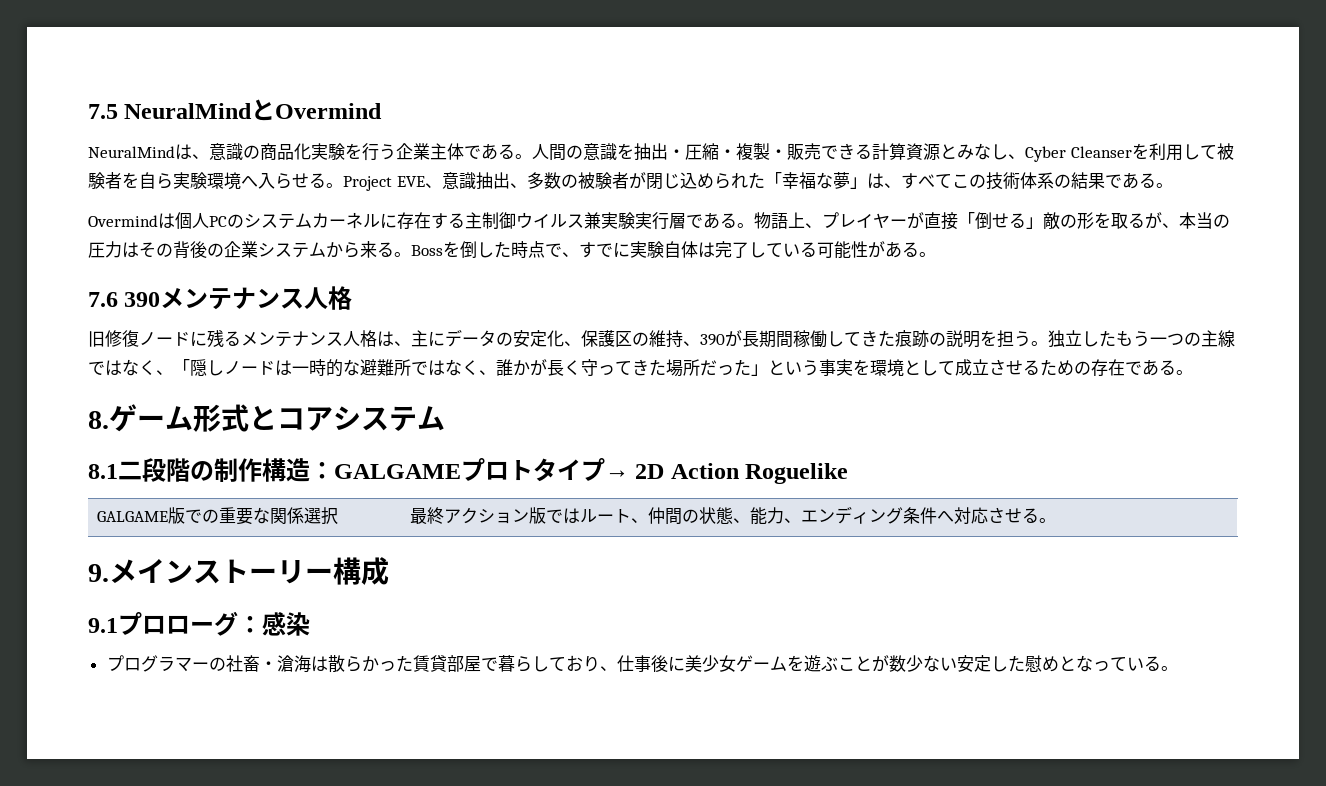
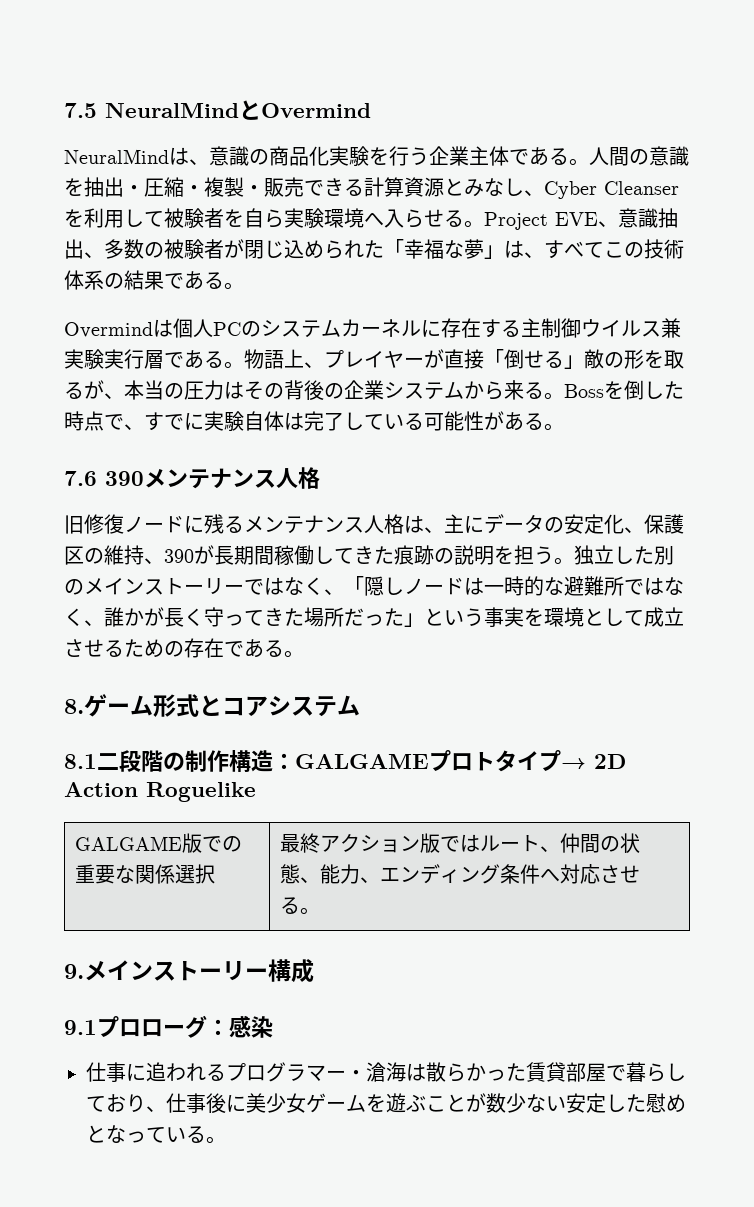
- 独立したもう一つの主線ではなく、「隠しノードは一時的な避難所ではなく、誰かが長く守ってきた場所だった」という事実を環境として成立させるための存在である。
+ 独立した別のメインストーリーではなく、「隠しノードは一時的な避難所ではなく、誰かが長く守ってきた場所だった」という事実を環境として成立させるための存在である。
- プログラマーの社畜・滄海は散らかった賃貸部屋で暮らしており、仕事後に美少女ゲームを遊ぶことが数少ない安定した慰めとなっている。
+ 仕事に追われるプログラマー・滄海は散らかった賃貸部屋で暮らしており、仕事後に美少女ゲームを遊ぶことが数少ない安定した慰めとなっている。

